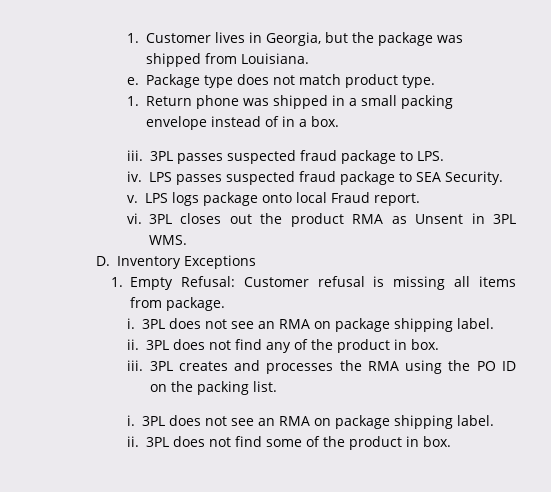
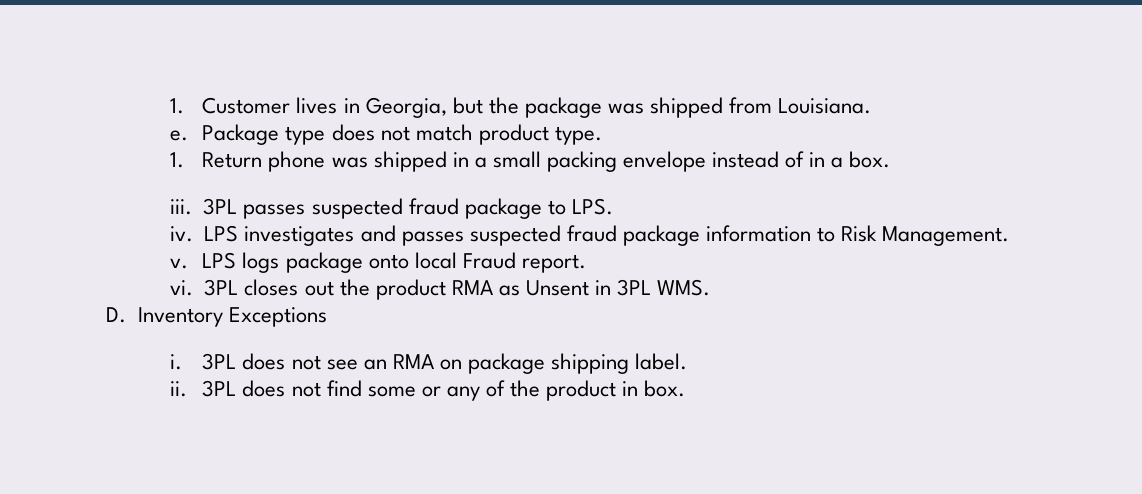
- LPS passes suspected fraud package to SEA Security.
+ LPS investigates and passes suspected fraud package information to Risk Management.
- 1. Empty Refusal: Customer refusal is missing all items from package.
- i. 3PL does not see an RMA on package shipping label.
- ii. 3PL does not find any of the product in box.
- iii. 3PL creates and processes the RMA using the PO ID on the packing list.
- 3PL does not find some of the product in box.
+ 3PL does not find some or any of the product in box.

